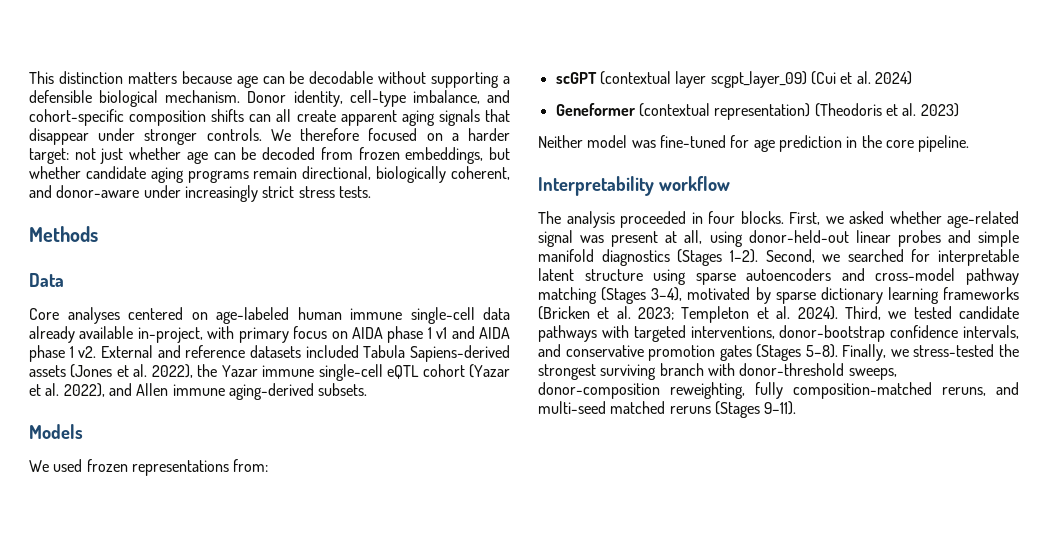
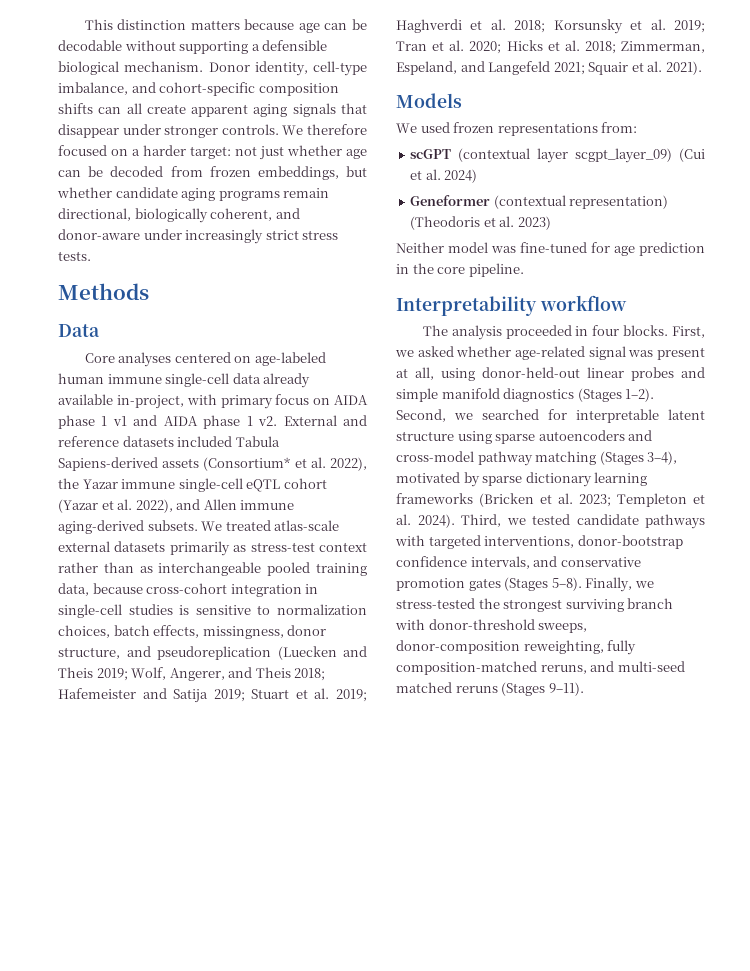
- External and reference datasets included Tabula Sapiens-derived assets (Jones et al. 2022), the Yazar immune single-cell eQTL cohort (Yazar et al. 2022), and Allen immune aging-derived subsets.
+ External and reference datasets included Tabula Sapiens-derived assets (Consortium* et al. 2022), the Yazar immune single-cell eQTL cohort (Yazar et al. 2022), and Allen immune aging-derived subsets. We treated atlas-scale external datasets primarily as stress-test context rather than as interchangeable pooled training data, because cross-cohort integration in single-cell studies is sensitive to normalization choices, batch effects, missingness, donor structure, and pseudoreplication (Luecken and Theis 2019; Wolf, Angerer, and Theis 2018; Hafemeister and Satija 2019; Stuart et al. 2019; Haghverdi et al. 2018; Korsunsky et al. 2019; Tran et al. 2020; Hicks et al. 2018; Zimmerman, Espeland, and Langefeld 2021; Squair et al. 2021).

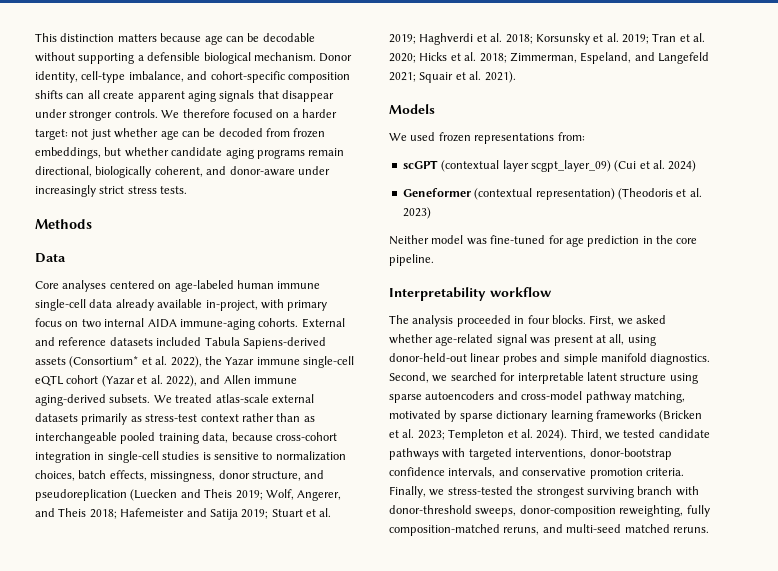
- Core analyses centered on age-labeled human immune single-cell data already available in-project, with primary focus on AIDA phase 1 v1 and AIDA phase 1 v2.
+ Core analyses centered on age-labeled human immune single-cell data already available in-project, with primary focus on two internal AIDA immune-aging cohorts.
- First, we asked whether age-related signal was present at all, using donor-held-out linear probes and simple manifold diagnostics (Stages 1–2).
+ First, we asked whether age-related signal was present at all, using donor-held-out linear probes and simple manifold diagnostics.
- Second, we searched for interpretable latent structure using sparse autoencoders and cross-model pathway matching (Stages 3–4), motivated by sparse dictionary learning frameworks (Bricken et al. 2023; Templeton et al. 2024).
+ Second, we searched for interpretable latent structure using sparse autoencoders and cross-model pathway matching, motivated by sparse dictionary learning frameworks (Bricken et al. 2023; Templeton et al. 2024).
- Third, we tested candidate pathways with targeted interventions, donor-bootstrap confidence intervals, and conservative promotion gates (Stages 5–8).
+ Third, we tested candidate pathways with targeted interventions, donor-bootstrap confidence intervals, and conservative promotion criteria.
- Finally, we stress-tested the strongest surviving branch with donor-threshold sweeps, donor-composition reweighting, fully composition-matched reruns, and multi-seed matched reruns (Stages 9–11).
+ Finally, we stress-tested the strongest surviving branch with donor-threshold sweeps, donor-composition reweighting, fully composition-matched reruns, and multi-seed matched reruns.

